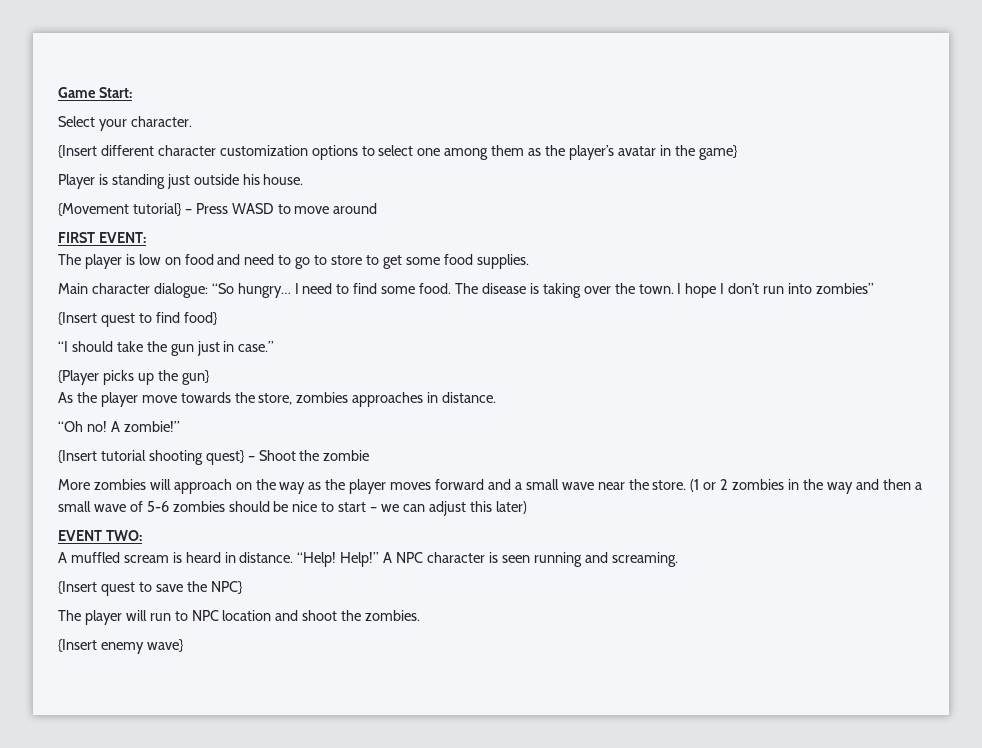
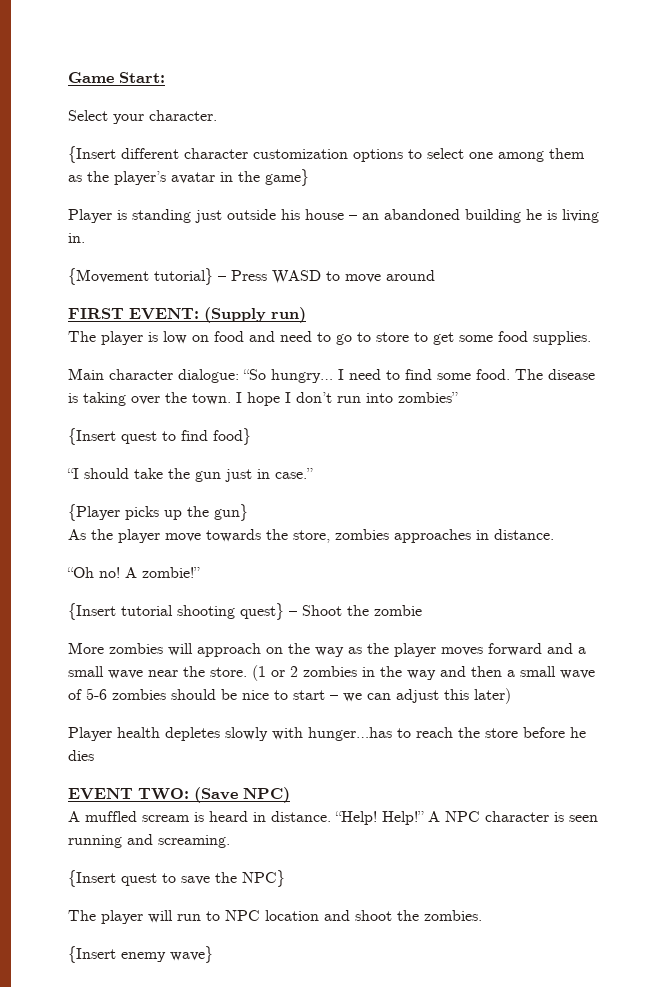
- Player is standing just outside his house.
+ Player is standing just outside his house – an abandoned building he is living in.
- FIRST EVENT:
+ FIRST EVENT: (Supply run)
+ Player health depletes slowly with hunger…has to reach the store before he dies
- EVENT TWO:
+ EVENT TWO: (Save NPC)

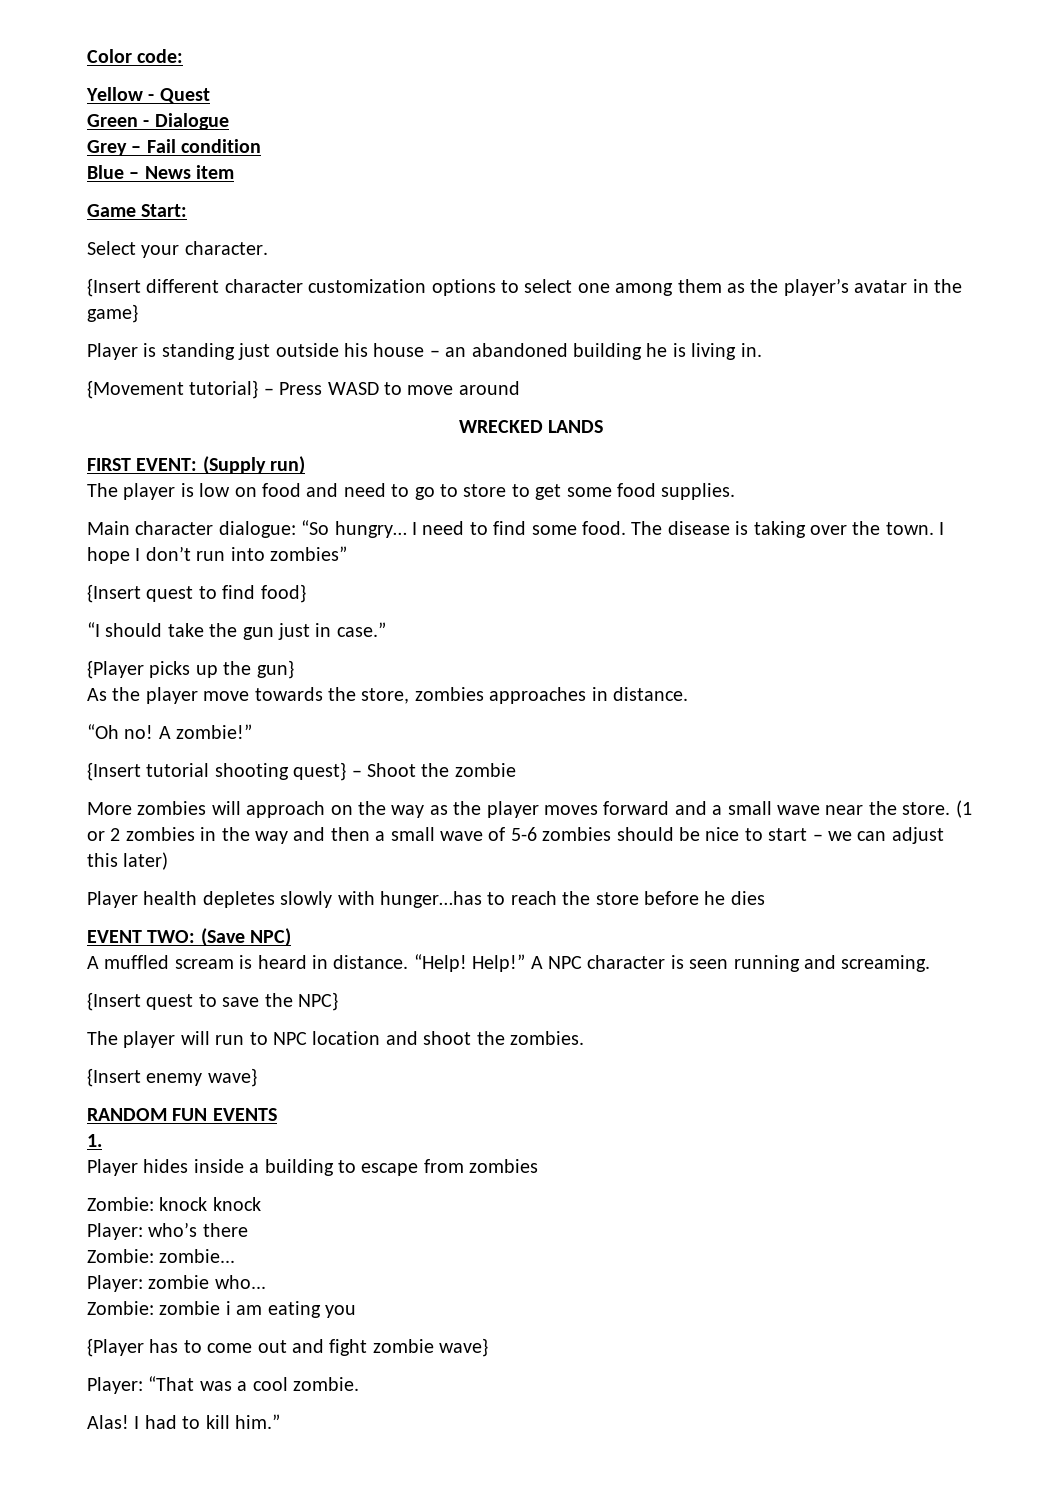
+ Color code:
+ Yellow - Quest
+ Green - Dialogue
+ Grey – Fail condition
+ Blue – News item
+ WRECKED LANDS
+ RANDOM FUN EVENTS
+ 1.
+ Player hides inside a building to escape from zombies
+ Zombie: knock knock
+ Player: who’s there
+ Zombie: zombie...
+ Player: zombie who...
+ Zombie: zombie i am eating you
+ {Player has to come out and fight zombie wave}
+ Player: “That was a cool zombie.
+ Alas! I had to kill him.”

